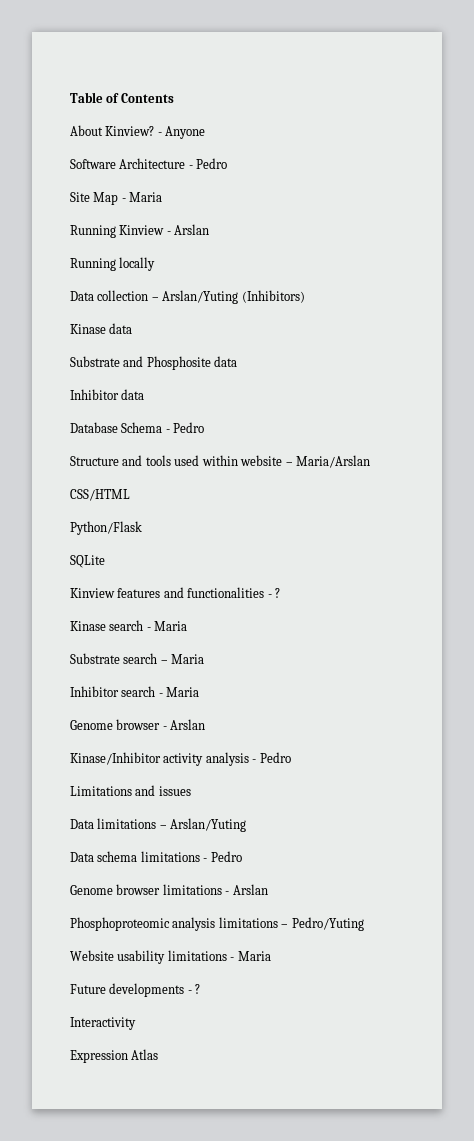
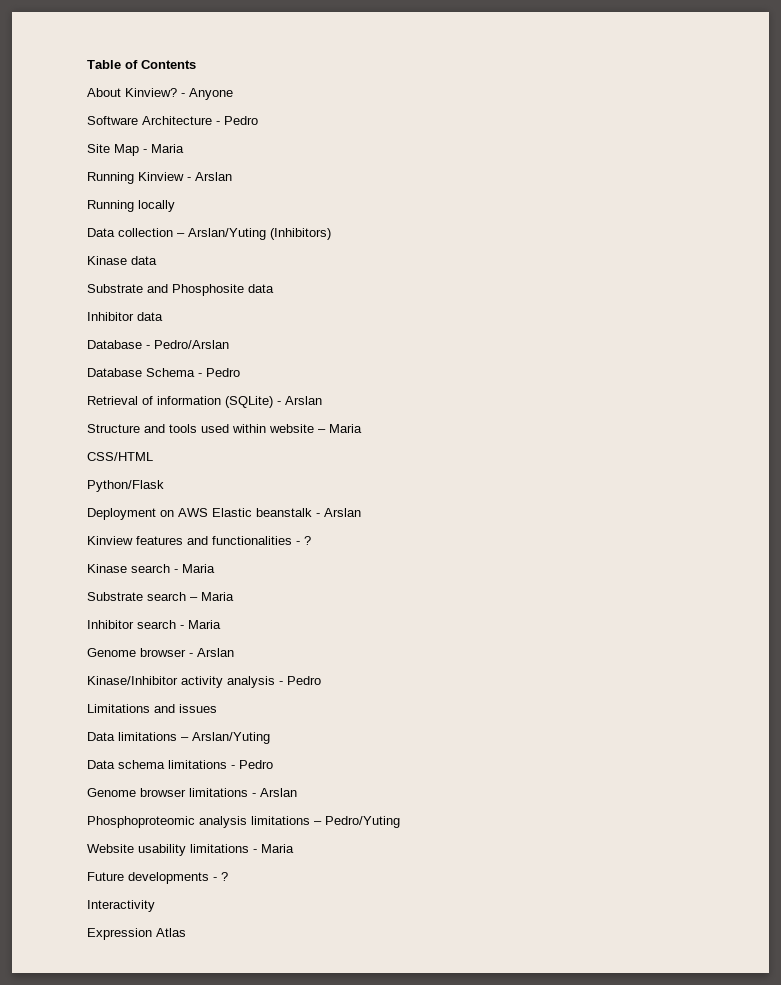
+ Database - Pedro/Arslan
+ Retrieval of information (SQLite) - Arslan
- Structure and tools used within website – Maria/Arslan
+ Structure and tools used within website – Maria
- SQLite
+ Deployment on AWS Elastic beanstalk - Arslan

